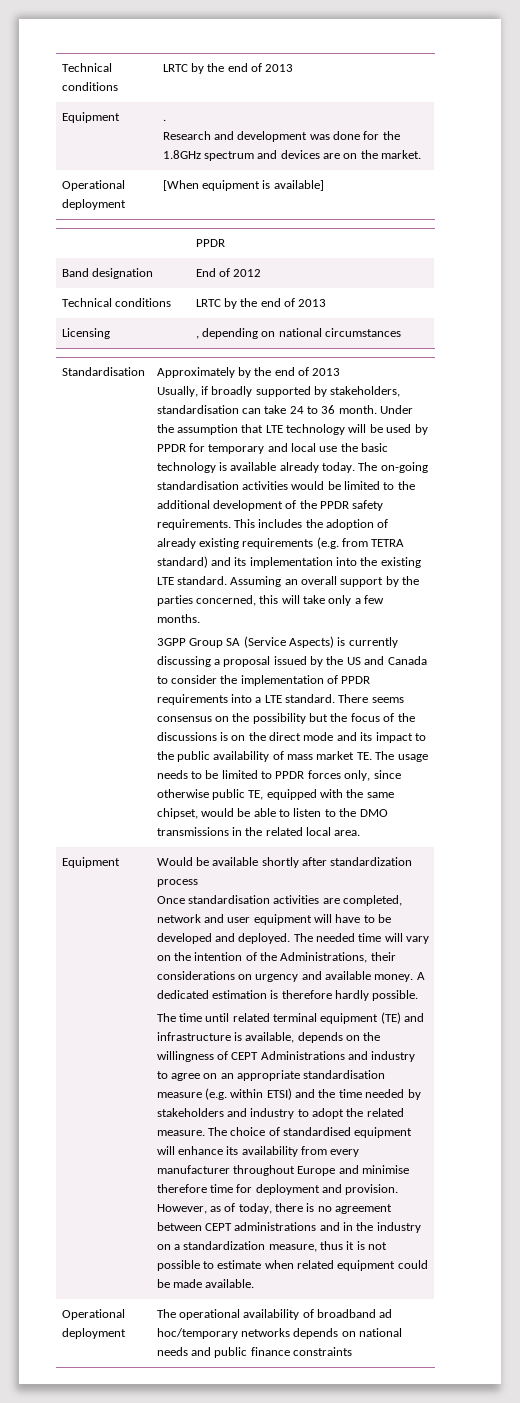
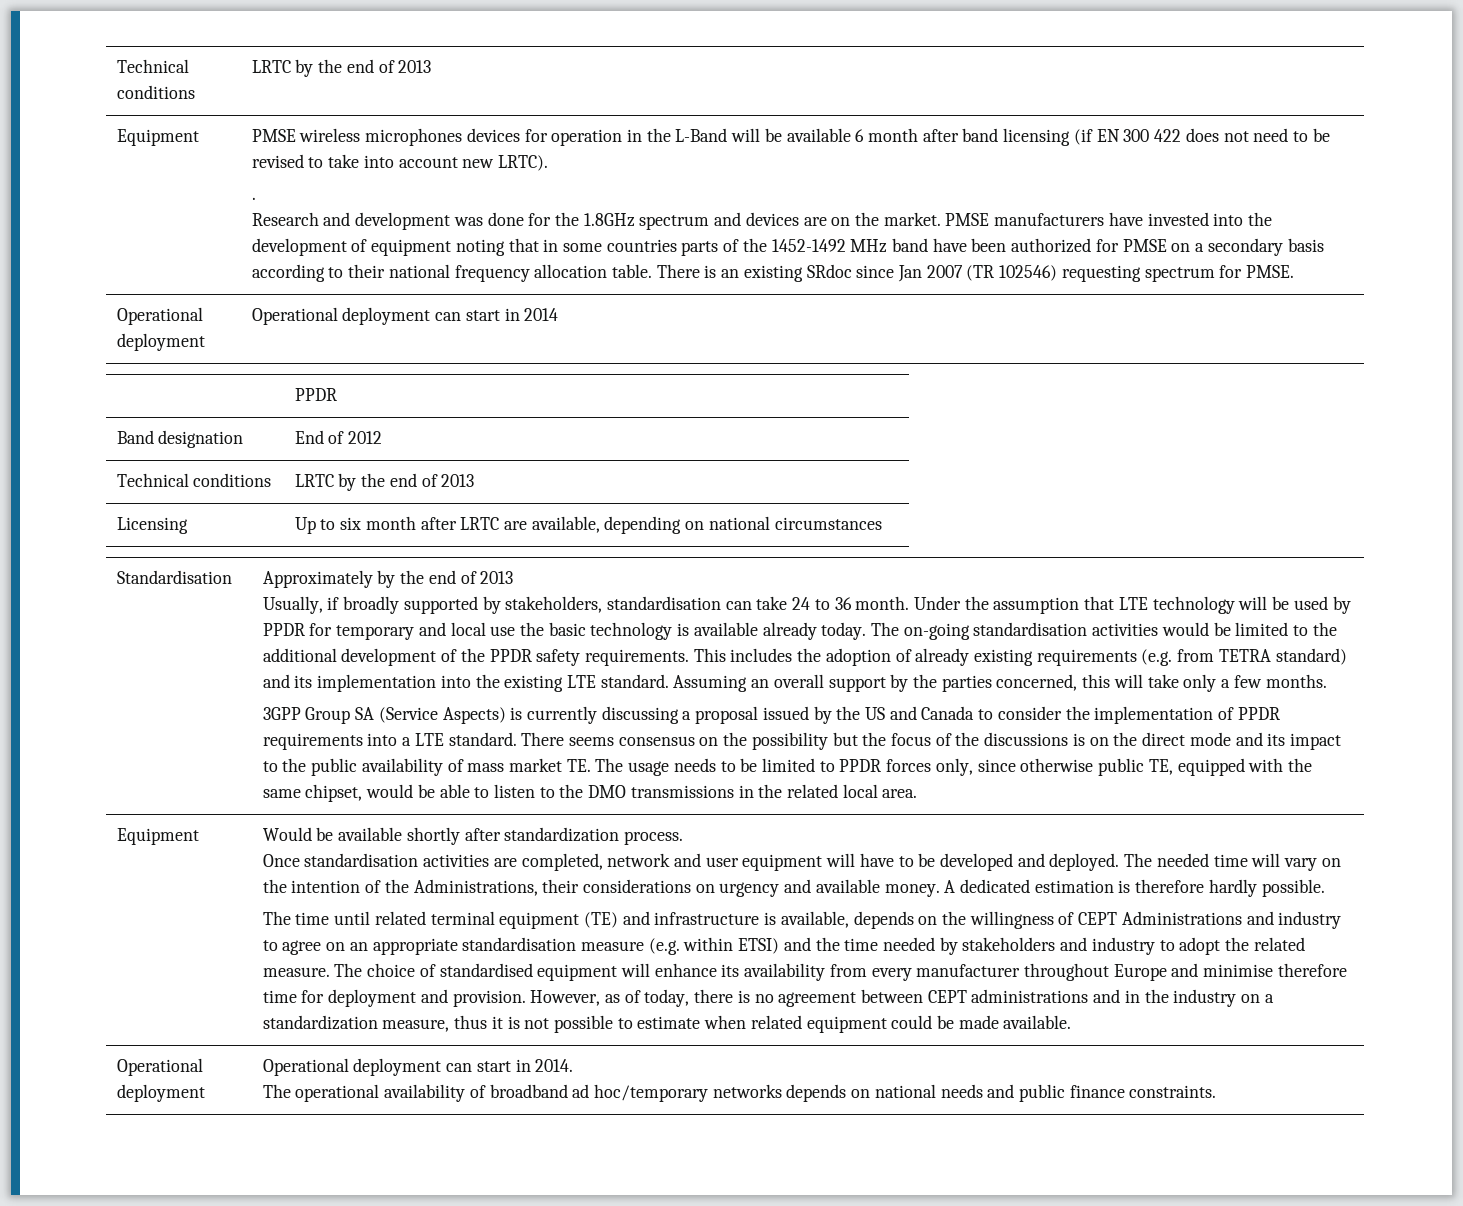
+ PMSE wireless microphones devices for operation in the L-Band will be available 6 month after band licensing (if EN 300 422 does not need to be revised to take into account new LRTC).
- Research and development was done for the 1.8GHz spectrum and devices are on the market.
- Operational deployment | [When equipment is available]
+ Research and development was done for the 1.8GHz spectrum and devices are on the market. PMSE manufacturers have invested into the development of equipment noting that in some countries parts of the 1452-1492 MHz band have been authorized for PMSE on a secondary basis according to their national frequency allocation table. There is an existing SRdoc since Jan 2007 (TR 102546) requesting spectrum for PMSE.
+ Operational deployment | Operational deployment can start in 2014
- Licensing | , depending on national circumstances
+ Licensing | Up to six month after LRTC are available, depending on national circumstances
- Would be available shortly after standardization process
+ Would be available shortly after standardization process.
- Operational deployment | The operational availability of broadband ad hoc/temporary networks depends on national needs and public finance constraints
+ Operational deployment | Operational deployment can start in 2014.
+ The operational availability of broadband ad hoc/temporary networks depends on national needs and public finance constraints.

